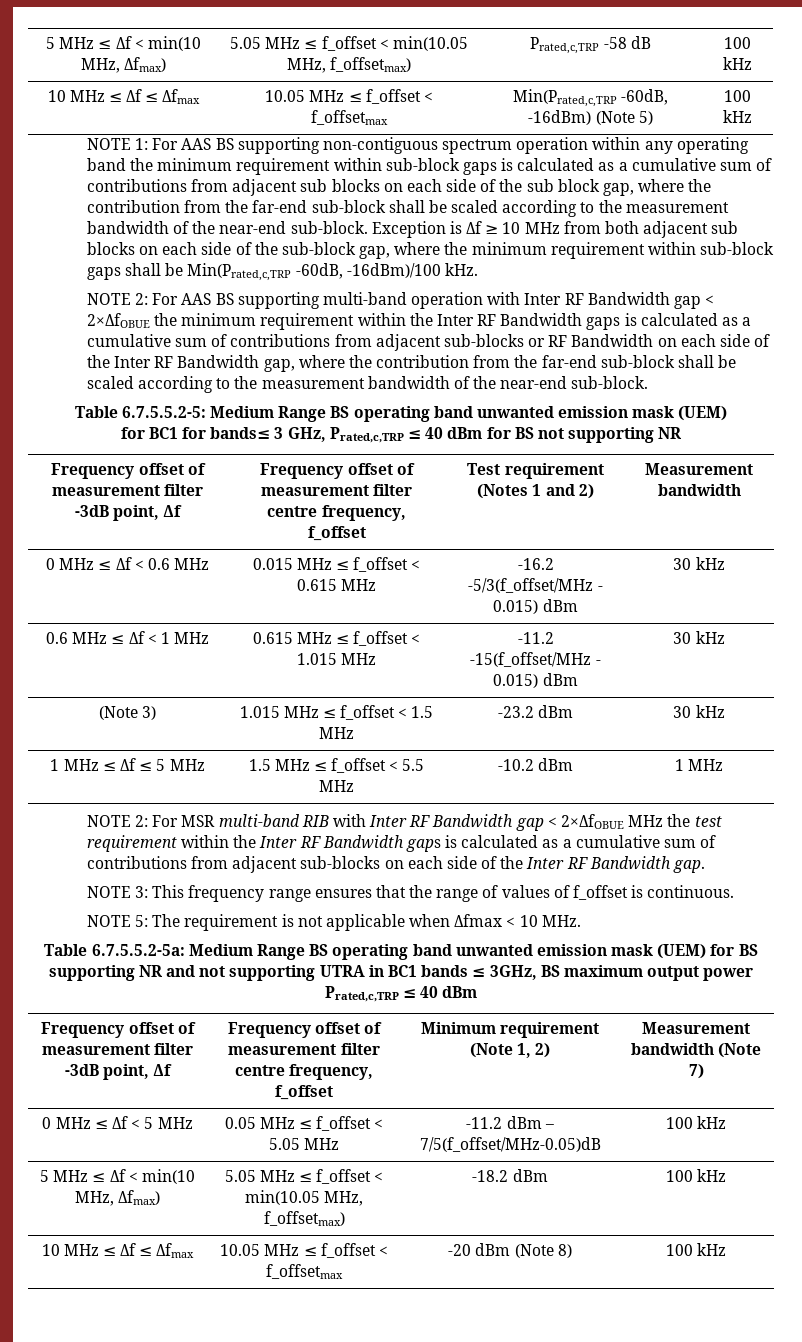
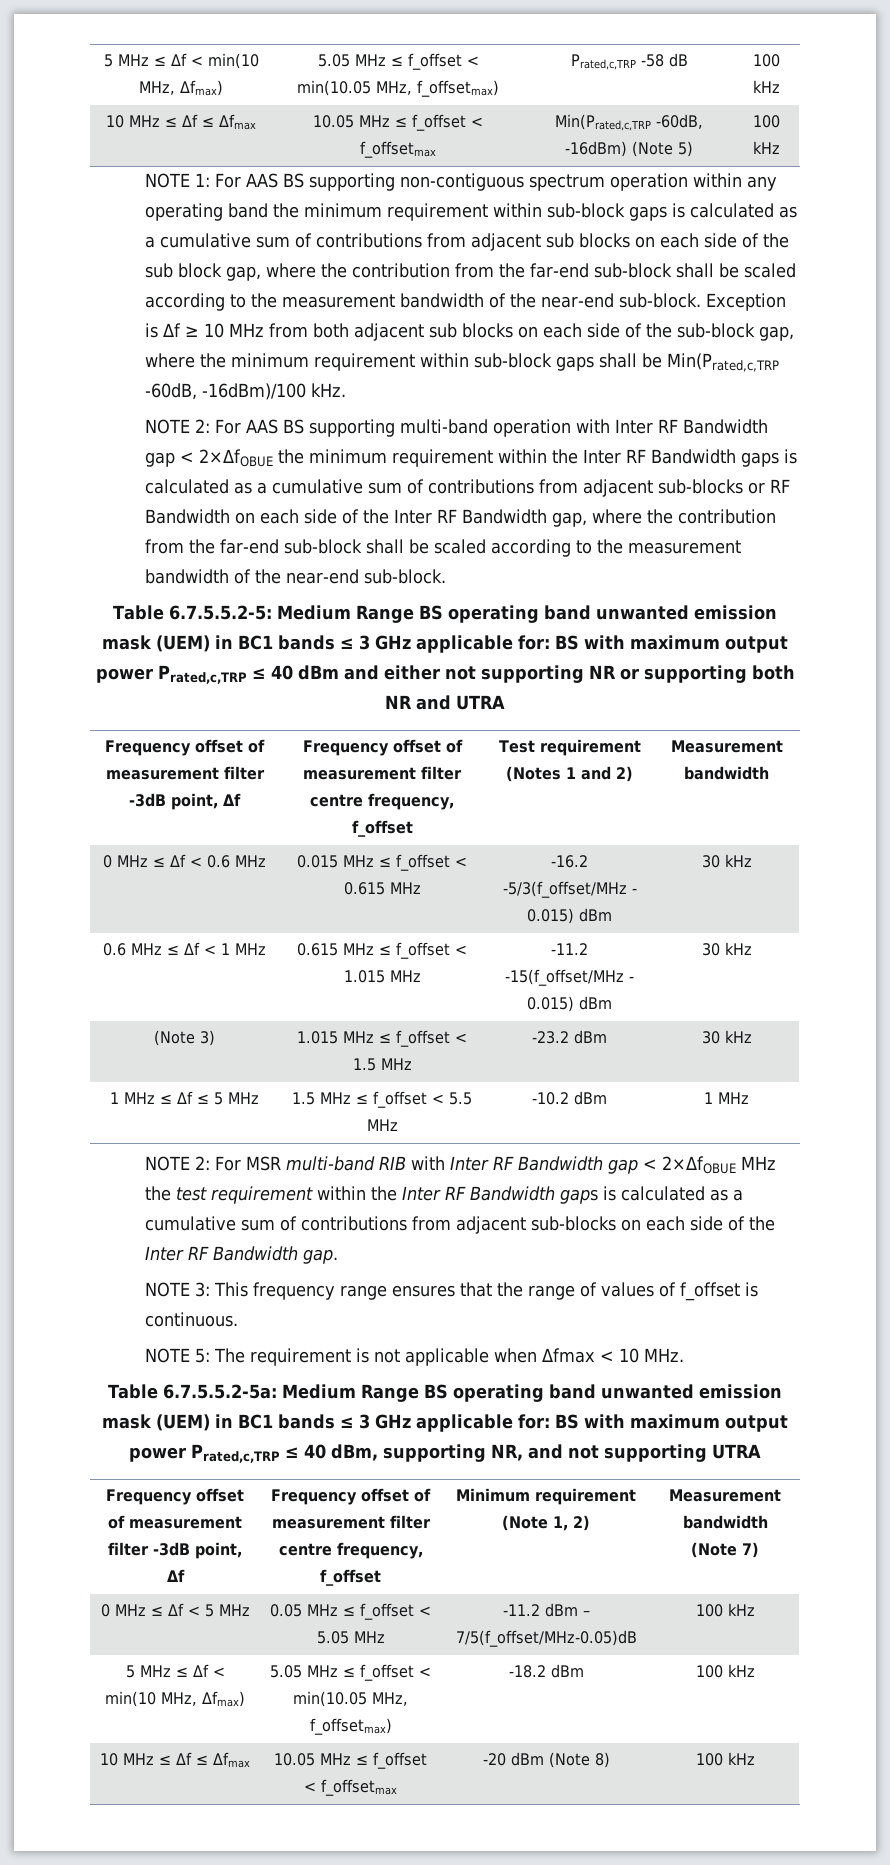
- Table 6.7.5.5.2-5: Medium Range BS operating band unwanted emission mask (UEM)
- for BC1 for bands≤ 3 GHz, Prated,c,TRP ≤ 40 dBm for BS not supporting NR
+ Table 6.7.5.5.2-5: Medium Range BS operating band unwanted emission mask (UEM) in BC1 bands ≤ 3 GHz applicable for: BS with maximum output power Prated,c,TRP ≤ 40 dBm and either not supporting NR or supporting both NR and UTRA
- Table 6.7.5.5.2-5a: Medium Range BS operating band unwanted emission mask (UEM) for BS supporting NR and not supporting UTRA in BC1 bands ≤ 3GHz, BS maximum output power Prated,c,TRP ≤ 40 dBm
+ Table 6.7.5.5.2-5a: Medium Range BS operating band unwanted emission mask (UEM) in BC1 bands ≤ 3 GHz applicable for: BS with maximum output power Prated,c,TRP ≤ 40 dBm, supporting NR, and not supporting UTRA

